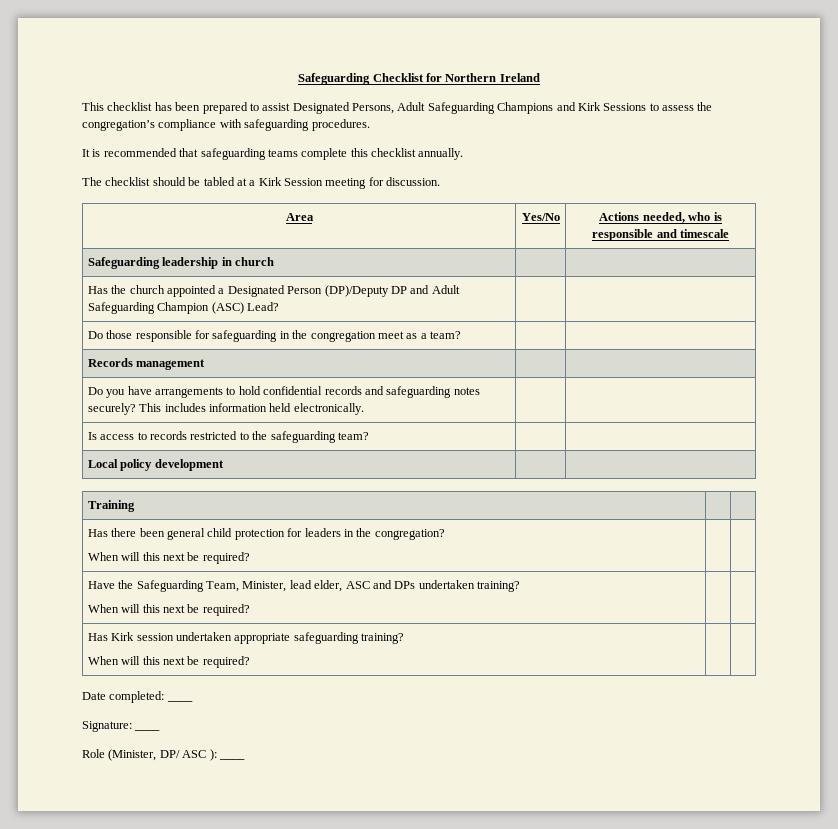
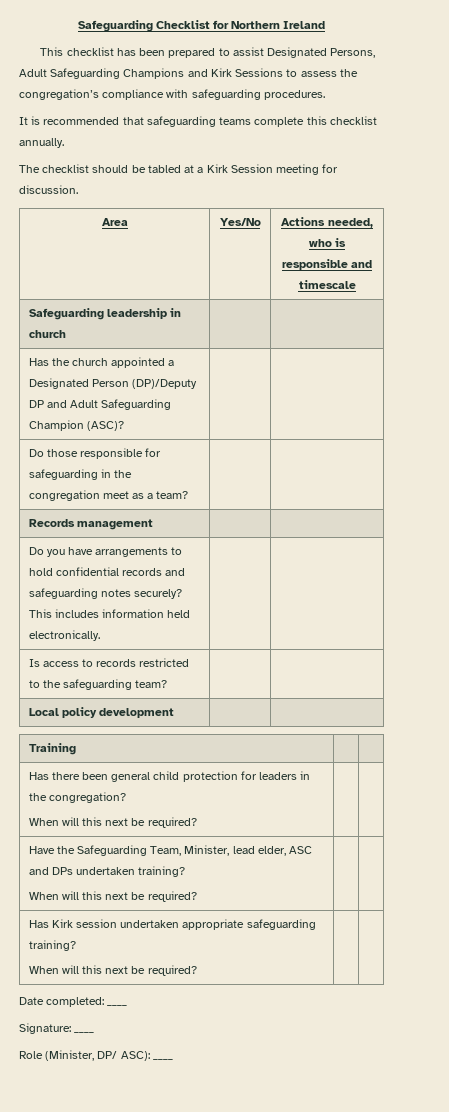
- Has the church appointed a Designated Person (DP)/Deputy DP and Adult Safeguarding Champion (ASC) Lead? | |
+ Has the church appointed a Designated Person (DP)/Deputy DP and Adult Safeguarding Champion (ASC)? | |
- Role (Minister, DP/ ASC ): ____
+ Role (Minister, DP/ ASC): ____

